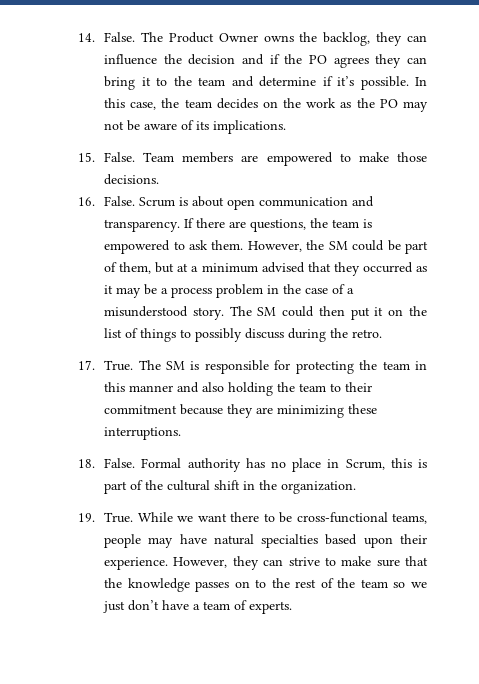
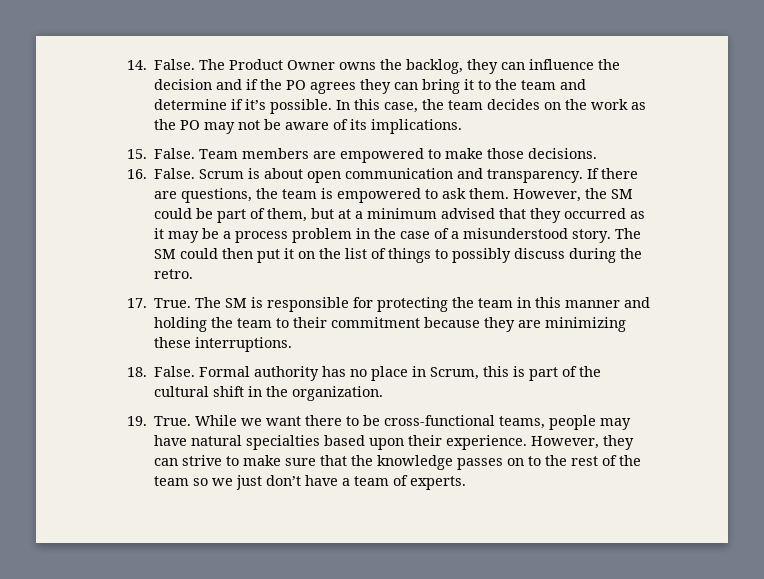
- The SM is responsible for protecting the team in this manner and also holding the team to their commitment because they are minimizing these interruptions.
+ The SM is responsible for protecting the team in this manner and holding the team to their commitment because they are minimizing these interruptions.

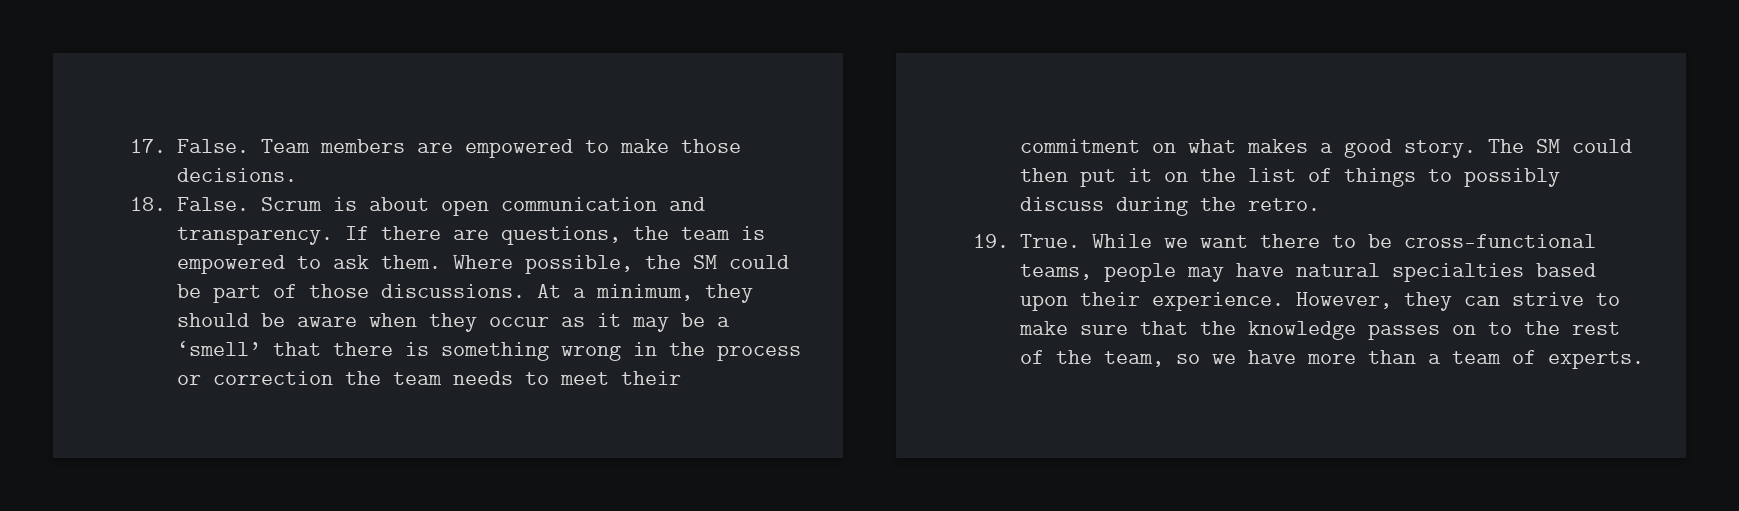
- 14. False. The Product Owner owns the backlog, they can influence the decision and if the PO agrees they can bring it to the team and determine if it’s possible. In this case, the team decides on the work as the PO may not be aware of its implications.
- 15. False.
+ 17. False.
- 16. False.
+ 18. False.
- However, the SM could be part of them, but at a minimum advised that they occurred as it may be a process problem in the case of a misunderstood story.
+ Where possible, the SM could be part of those discussions. At a minimum, they should be aware when they occur as it may be a ‘smell’ that there is something wrong in the process or correction the team needs to meet their commitment on what makes a good story.
- 17. True. The SM is responsible for protecting the team in this manner and holding the team to their commitment because they are minimizing these interruptions.
- 18. False. Formal authority has no place in Scrum, this is part of the cultural shift in the organization.
- However, they can strive to make sure that the knowledge passes on to the rest of the team so we just don’t have a team of experts.
+ However, they can strive to make sure that the knowledge passes on to the rest of the team, so we have more than a team of experts.

